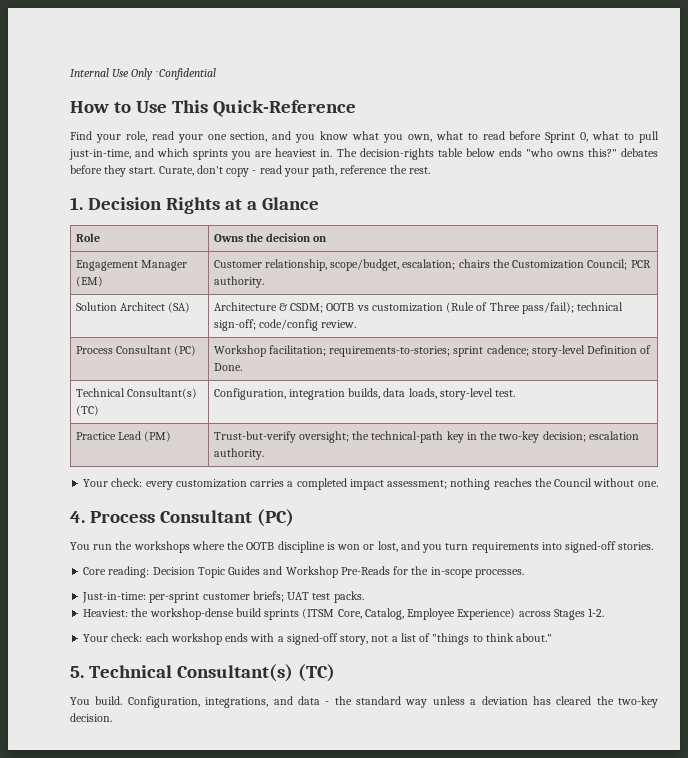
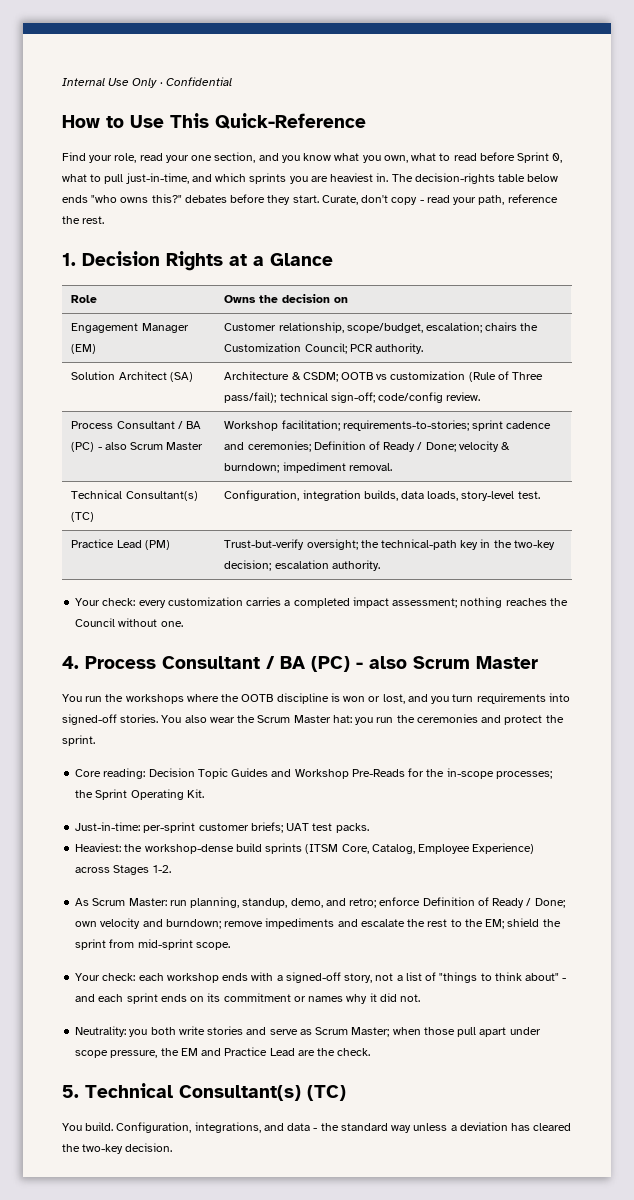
- Process Consultant (PC) | Workshop facilitation; requirements-to-stories; sprint cadence; story-level Definition of Done.
+ Process Consultant / BA (PC) - also Scrum Master | Workshop facilitation; requirements-to-stories; sprint cadence and ceremonies; Definition of Ready / Done; velocity & burndown; impediment removal.
- 4. Process Consultant (PC)
+ 4. Process Consultant / BA (PC) - also Scrum Master
+ You also wear the Scrum Master hat: you run the ceremonies and protect the sprint.
- Core reading: Decision Topic Guides and Workshop Pre-Reads for the in-scope processes.
+ Core reading: Decision Topic Guides and Workshop Pre-Reads for the in-scope processes; the Sprint Operating Kit.
+ As Scrum Master: run planning, standup, demo, and retro; enforce Definition of Ready / Done; own velocity and burndown; remove impediments and escalate the rest to the EM; shield the sprint from mid-sprint scope.
- Your check: each workshop ends with a signed-off story, not a list of "things to think about."
+ Your check: each workshop ends with a signed-off story, not a list of "things to think about" - and each sprint ends on its commitment or names why it did not.
+ Neutrality: you both write stories and serve as Scrum Master; when those pull apart under scope pressure, the EM and Practice Lead are the check.

